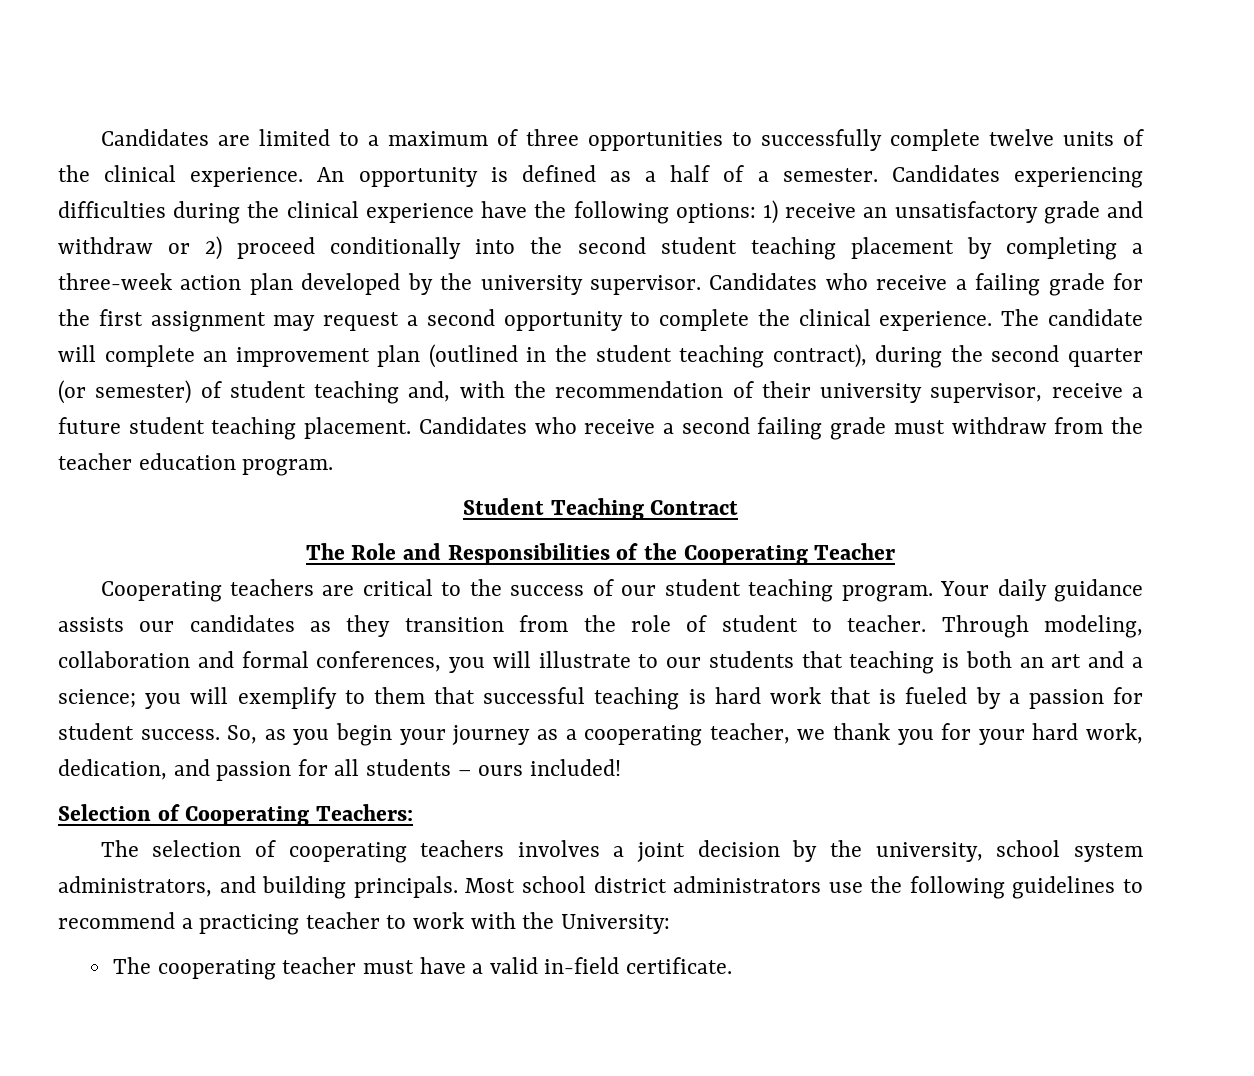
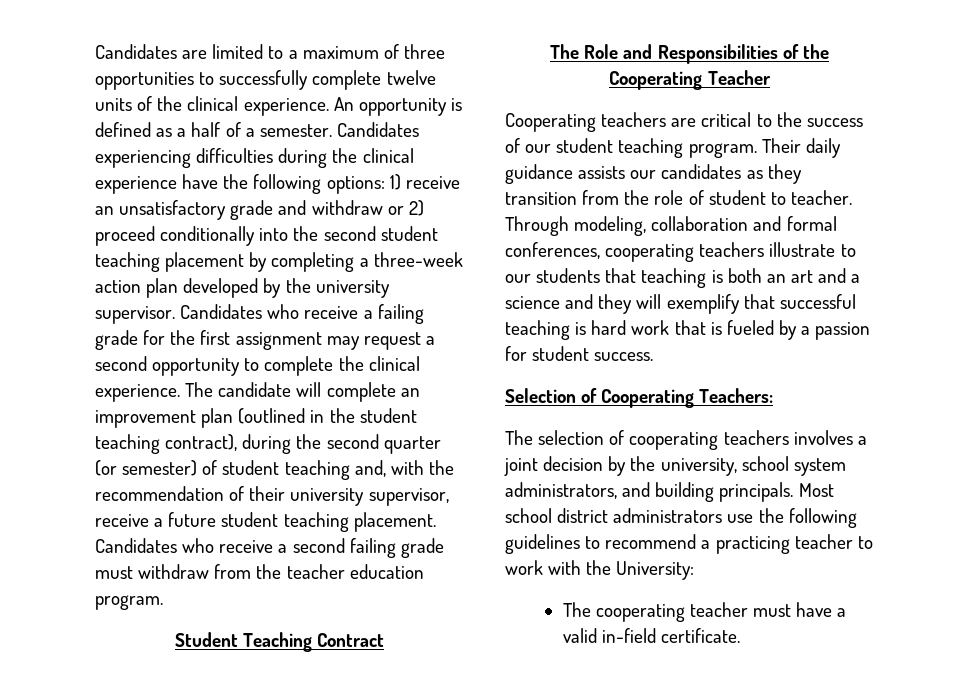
- Your daily guidance assists our candidates as they transition from the role of student to teacher.
+ Their daily guidance assists our candidates as they transition from the role of student to teacher.
- Through modeling, collaboration and formal conferences, you will illustrate to our students that teaching is both an art and a science; you will exemplify to them that successful teaching is hard work that is fueled by a passion for student success. So, as you begin your journey as a cooperating teacher, we thank you for your hard work, dedication, and passion for all students – ours included!
+ Through modeling, collaboration and formal conferences, cooperating teachers illustrate to our students that teaching is both an art and a science and they will exemplify that successful teaching is hard work that is fueled by a passion for student success.

